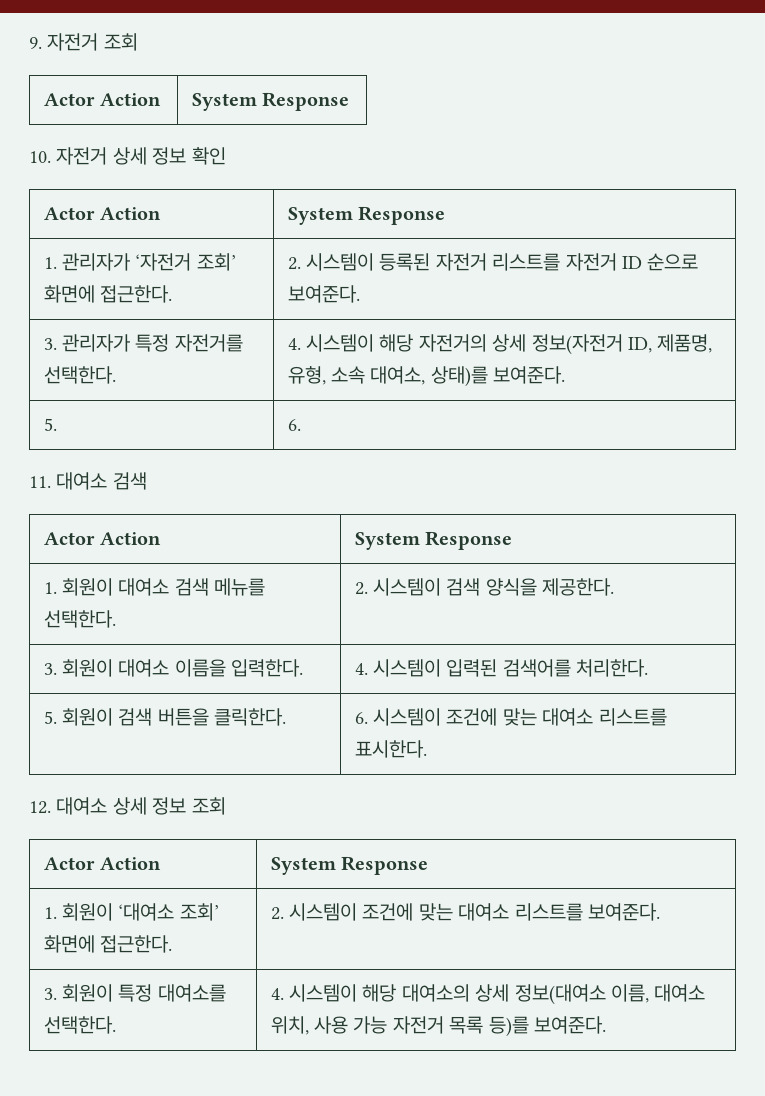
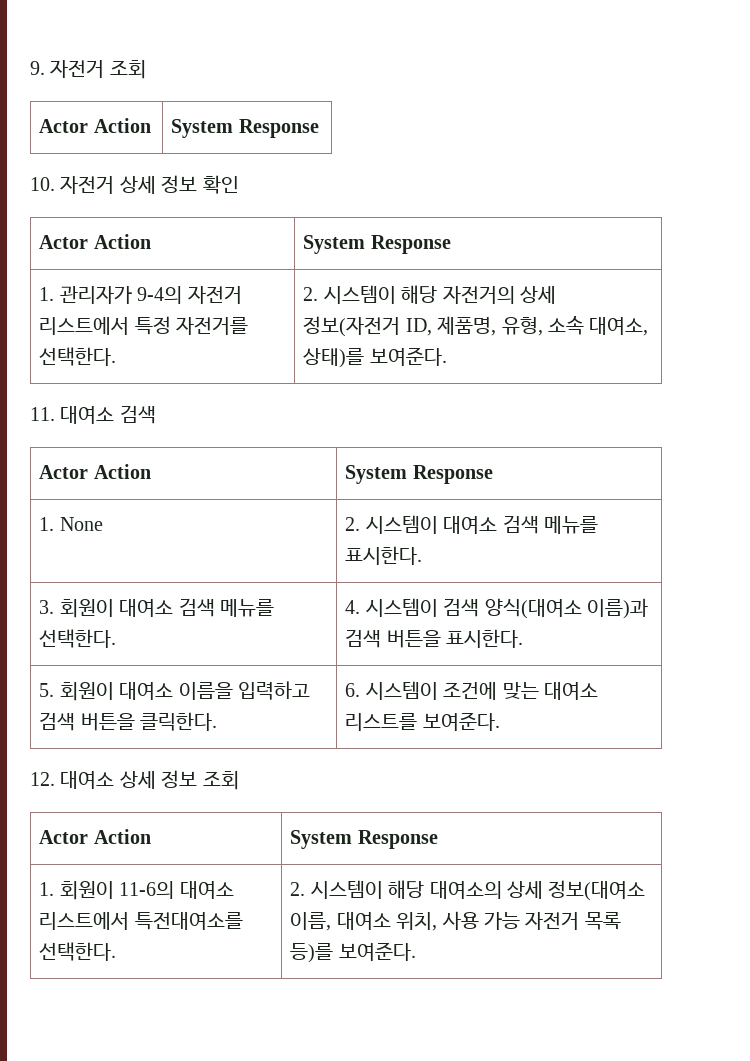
- 1. 관리자가 ‘자전거 조회’ 화면에 접근한다. | 2. 시스템이 등록된 자전거 리스트를 자전거 ID 순으로 보여준다.
- 3. 관리자가 특정 자전거를 선택한다. | 4. 시스템이 해당 자전거의 상세 정보(자전거 ID, 제품명, 유형, 소속 대여소, 상태)를 보여준다.
+ 1. 관리자가 9-4의 자전거 리스트에서 특정 자전거를 선택한다. | 2. 시스템이 해당 자전거의 상세 정보(자전거 ID, 제품명, 유형, 소속 대여소, 상태)를 보여준다.
- 5. | 6.
- 1. 회원이 대여소 검색 메뉴를 선택한다. | 2. 시스템이 검색 양식을 제공한다.
- 3. 회원이 대여소 이름을 입력한다. | 4. 시스템이 입력된 검색어를 처리한다.
- 5. 회원이 검색 버튼을 클릭한다. | 6. 시스템이 조건에 맞는 대여소 리스트를 표시한다.
+ 1. None | 2. 시스템이 대여소 검색 메뉴를 표시한다.
+ 3. 회원이 대여소 검색 메뉴를 선택한다. | 4. 시스템이 검색 양식(대여소 이름)과 검색 버튼을 표시한다.
+ 5. 회원이 대여소 이름을 입력하고 검색 버튼을 클릭한다. | 6. 시스템이 조건에 맞는 대여소 리스트를 보여준다.
- 1. 회원이 ‘대여소 조회’ 화면에 접근한다. | 2. 시스템이 조건에 맞는 대여소 리스트를 보여준다.
- 3. 회원이 특정 대여소를 선택한다. | 4. 시스템이 해당 대여소의 상세 정보(대여소 이름, 대여소 위치, 사용 가능 자전거 목록 등)를 보여준다.
+ 1. 회원이 11-6의 대여소 리스트에서 특전대여소를 선택한다. | 2. 시스템이 해당 대여소의 상세 정보(대여소 이름, 대여소 위치, 사용 가능 자전거 목록 등)를 보여준다.

